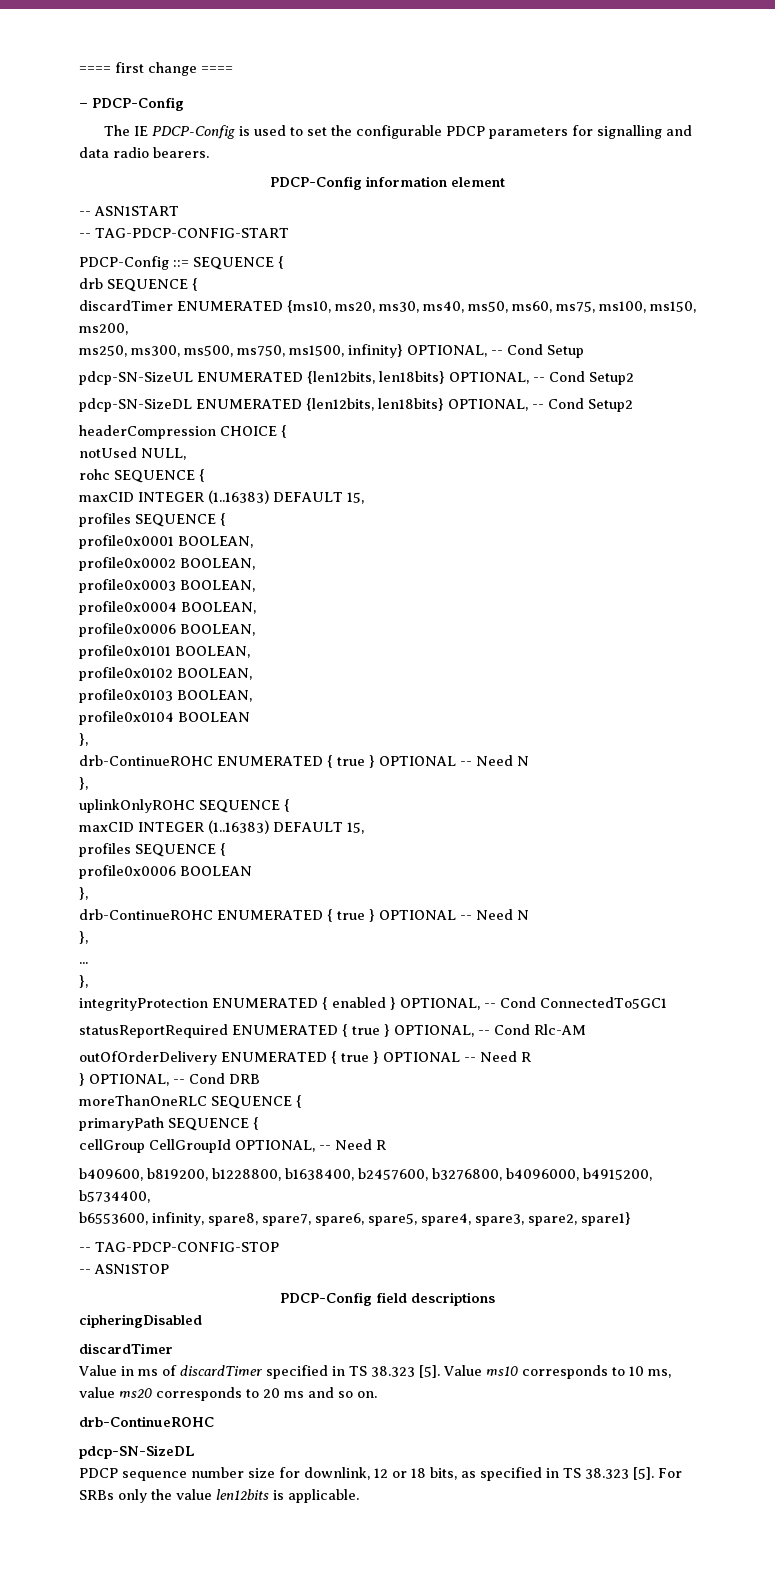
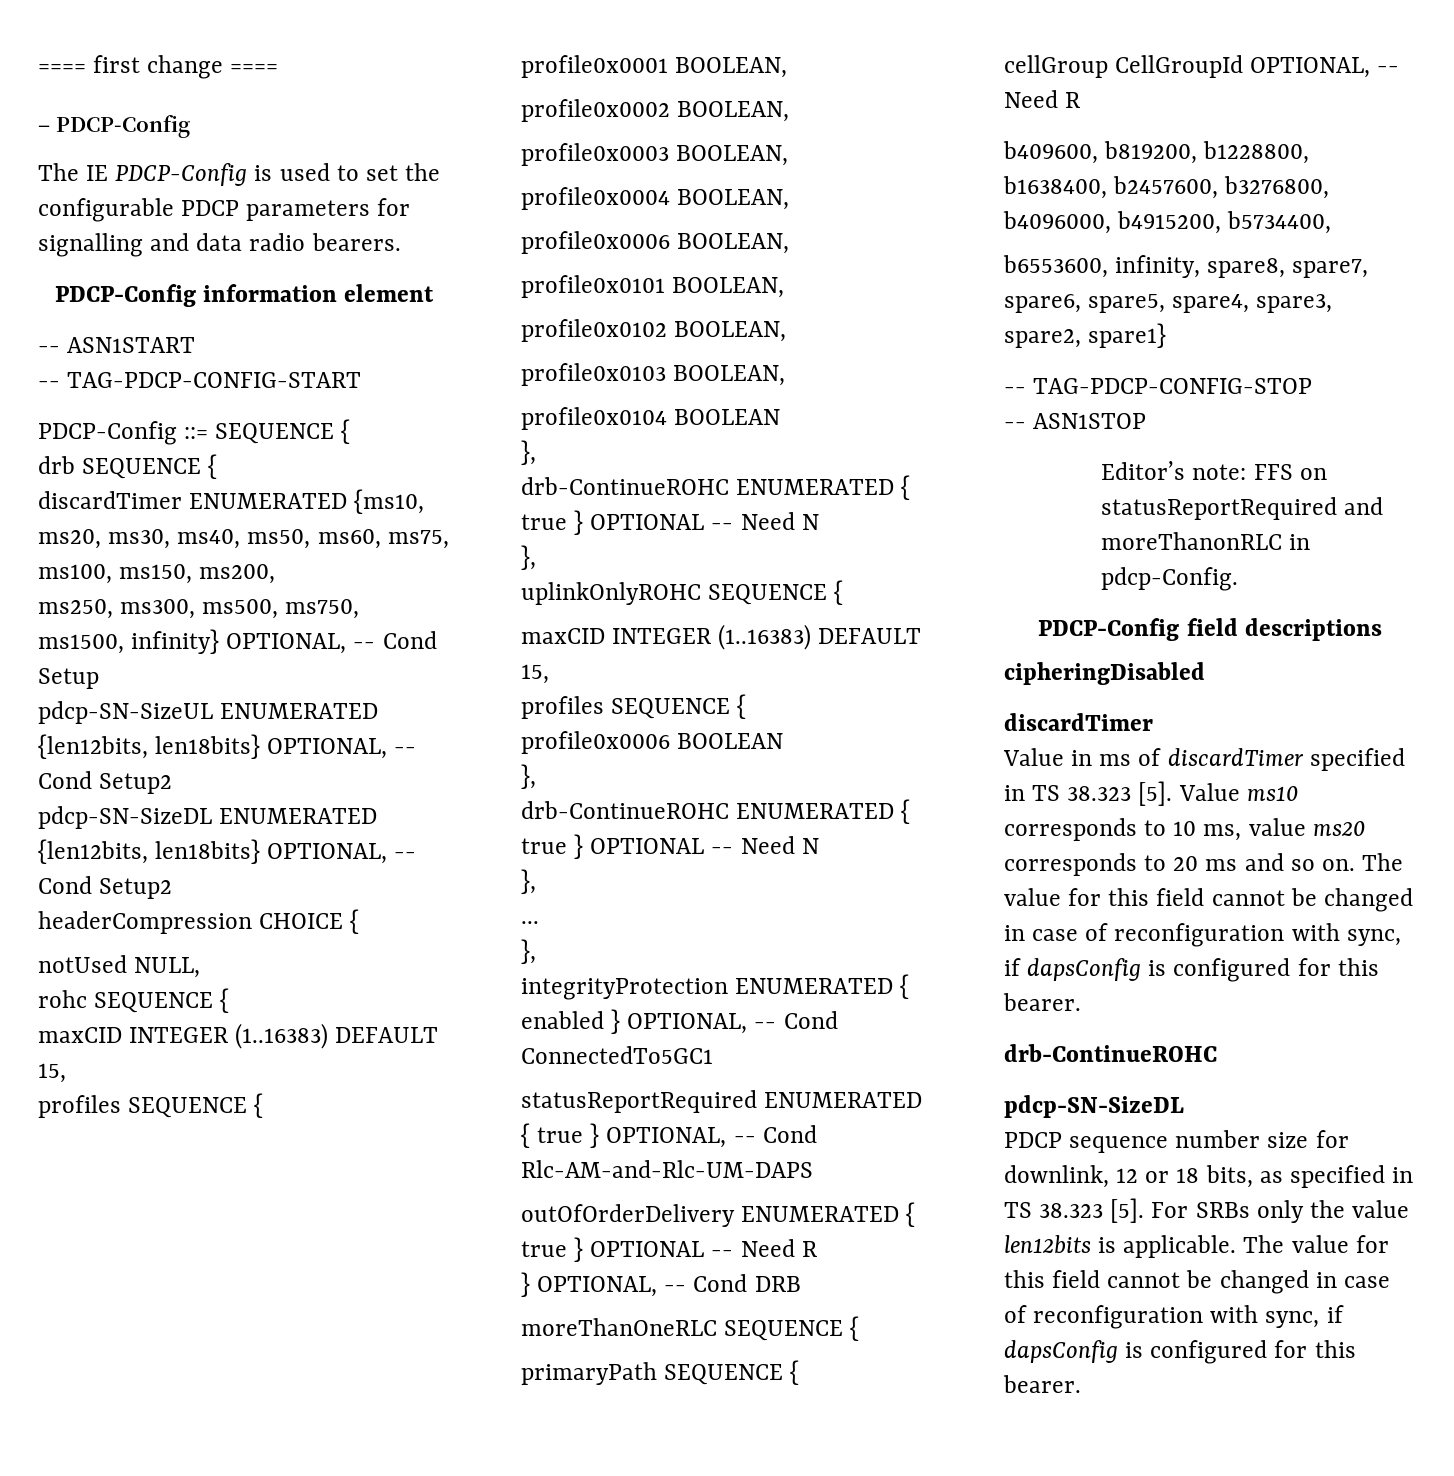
- statusReportRequired ENUMERATED { true } OPTIONAL, -- Cond Rlc-AM
+ statusReportRequired ENUMERATED { true } OPTIONAL, -- Cond Rlc-AM-and-Rlc-UM-DAPS
+ Editor’s note: FFS on statusReportRequired and moreThanonRLC in pdcp-Config.
- Value ms10 corresponds to 10 ms, value ms20 corresponds to 20 ms and so on.
+ Value ms10 corresponds to 10 ms, value ms20 corresponds to 20 ms and so on. The value for this field cannot be changed in case of reconfiguration with sync, if dapsConfig is configured for this bearer.
- For SRBs only the value len12bits is applicable.
+ For SRBs only the value len12bits is applicable. The value for this field cannot be changed in case of reconfiguration with sync, if dapsConfig is configured for this bearer.

